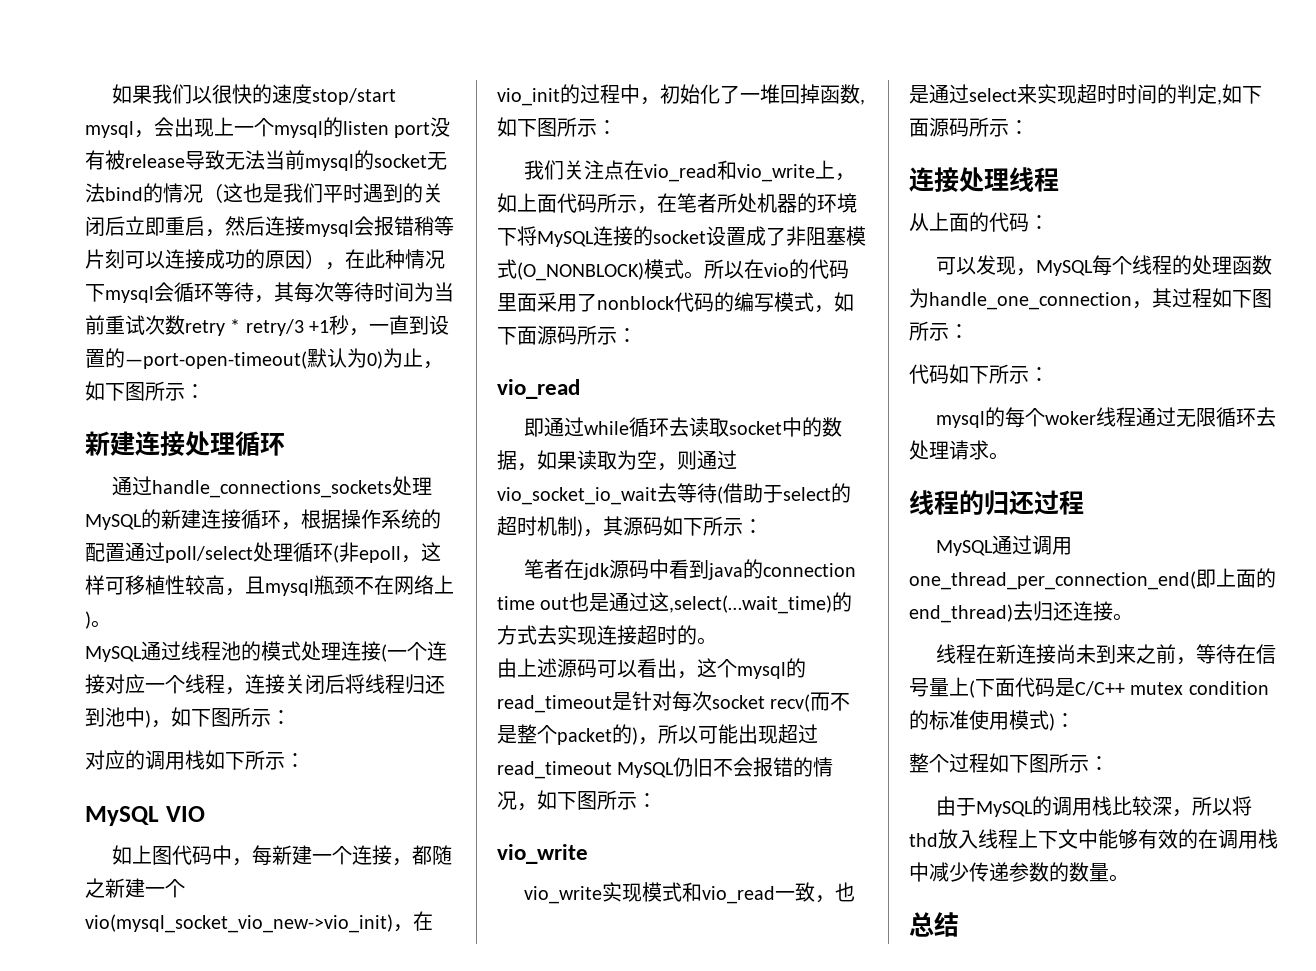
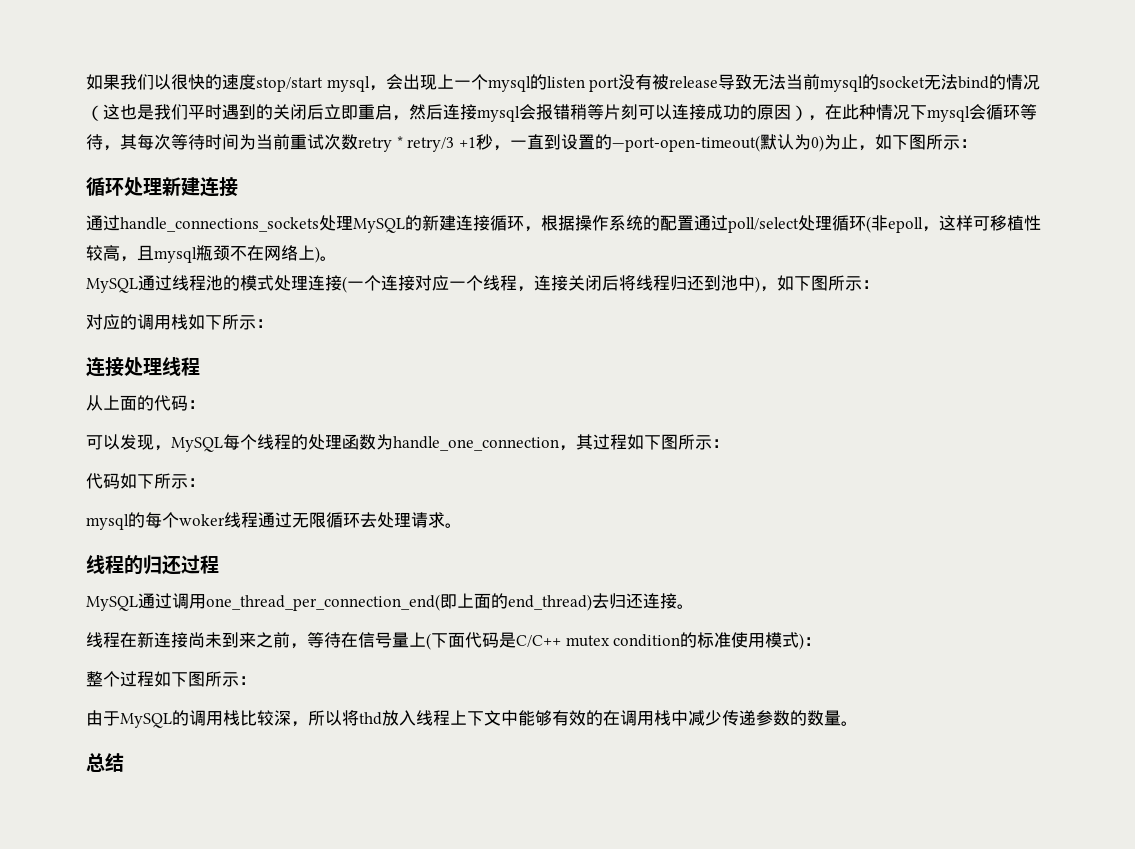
- 新建连接处理循环
+ 循环处理新建连接
- MySQL VIO
- 如上图代码中，每新建一个连接，都随之新建一个vio(mysql_socket_vio_new->vio_init)，在vio_init的过程中，初始化了一堆回掉函数,如下图所示：
- 我们关注点在vio_read和vio_write上，如上面代码所示，在笔者所处机器的环境下将MySQL连接的socket设置成了非阻塞模式(O_NONBLOCK)模式。所以在vio的代码里面采用了nonblock代码的编写模式，如下面源码所示：
- vio_read
- 即通过while循环去读取socket中的数据，如果读取为空，则通过vio_socket_io_wait去等待(借助于select的超时机制)，其源码如下所示：
- 笔者在jdk源码中看到java的connection time out也是通过这,select(…wait_time)的方式去实现连接超时的。
- 由上述源码可以看出，这个mysql的read_timeout是针对每次socket recv(而不是整个packet的)，所以可能出现超过read_timeout MySQL仍旧不会报错的情况，如下图所示：
- vio_write
- vio_write实现模式和vio_read一致，也是通过select来实现超时时间的判定,如下面源码所示：

